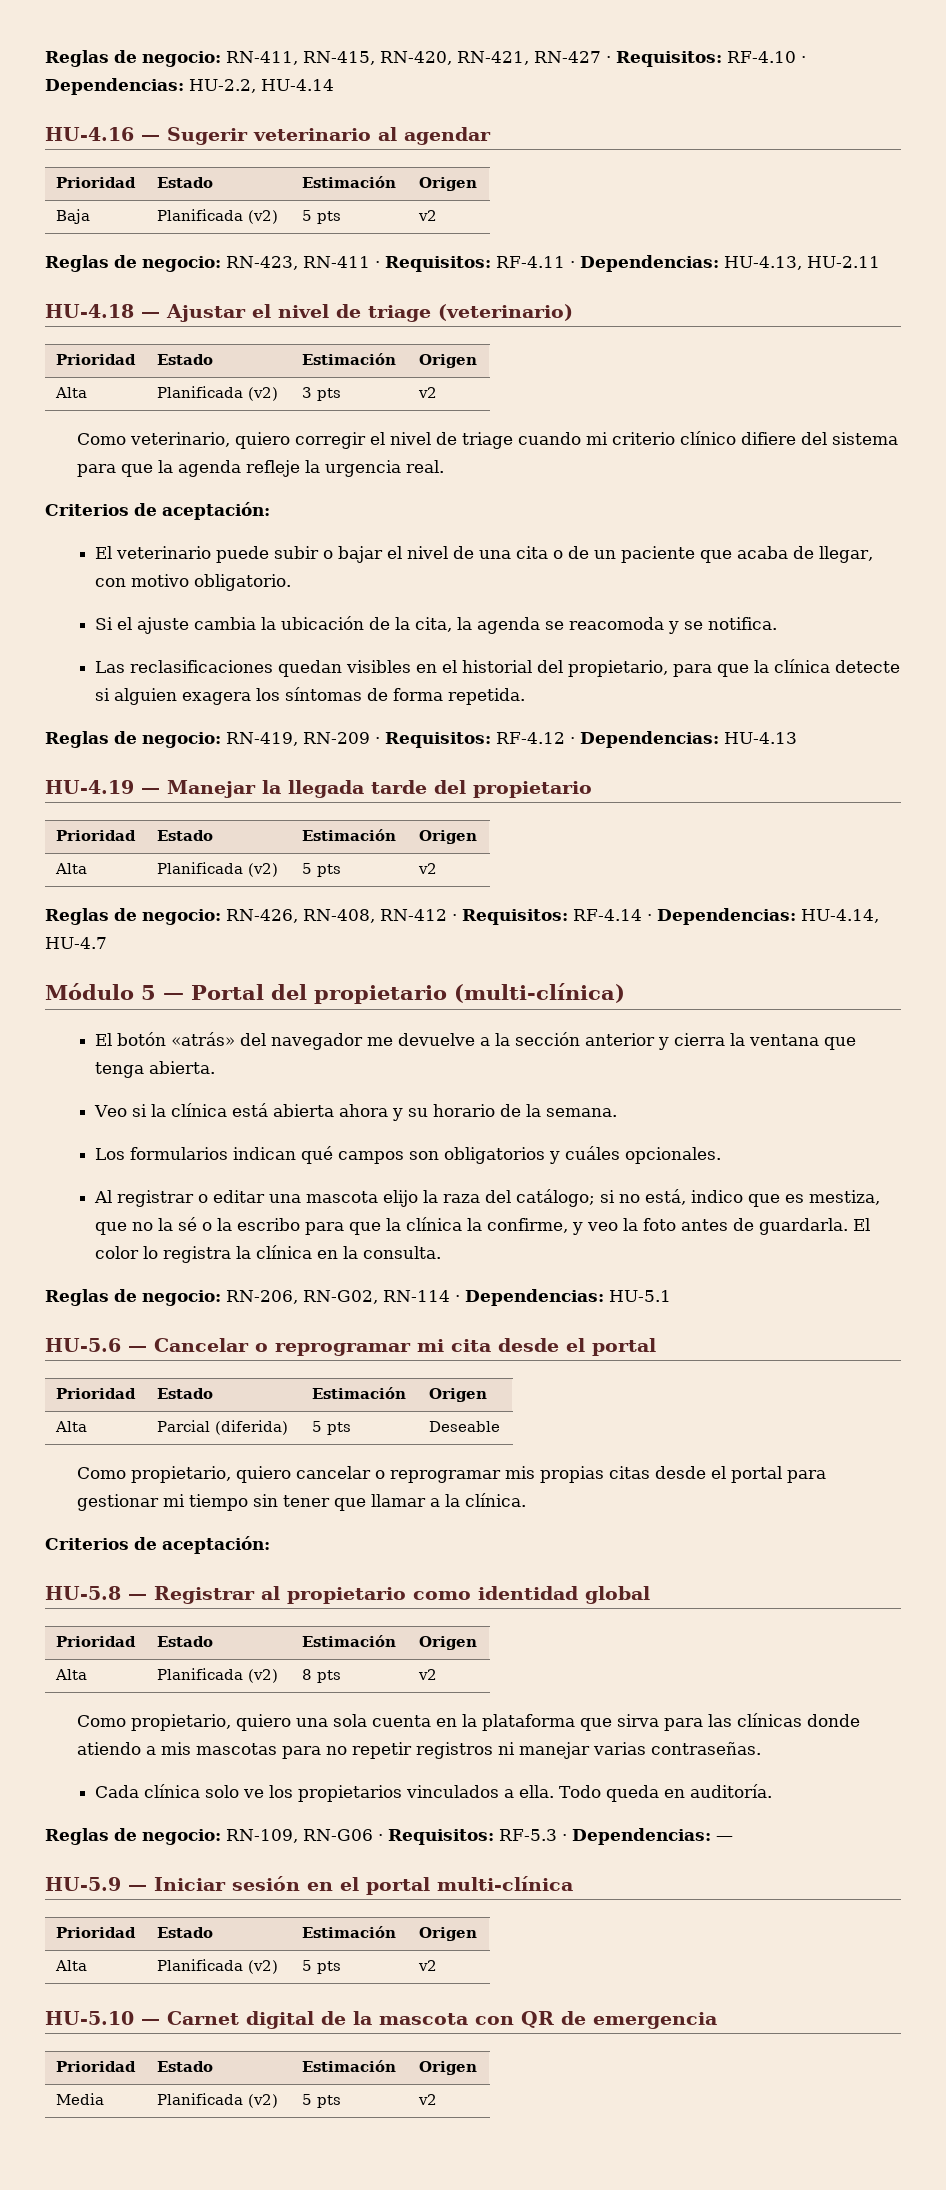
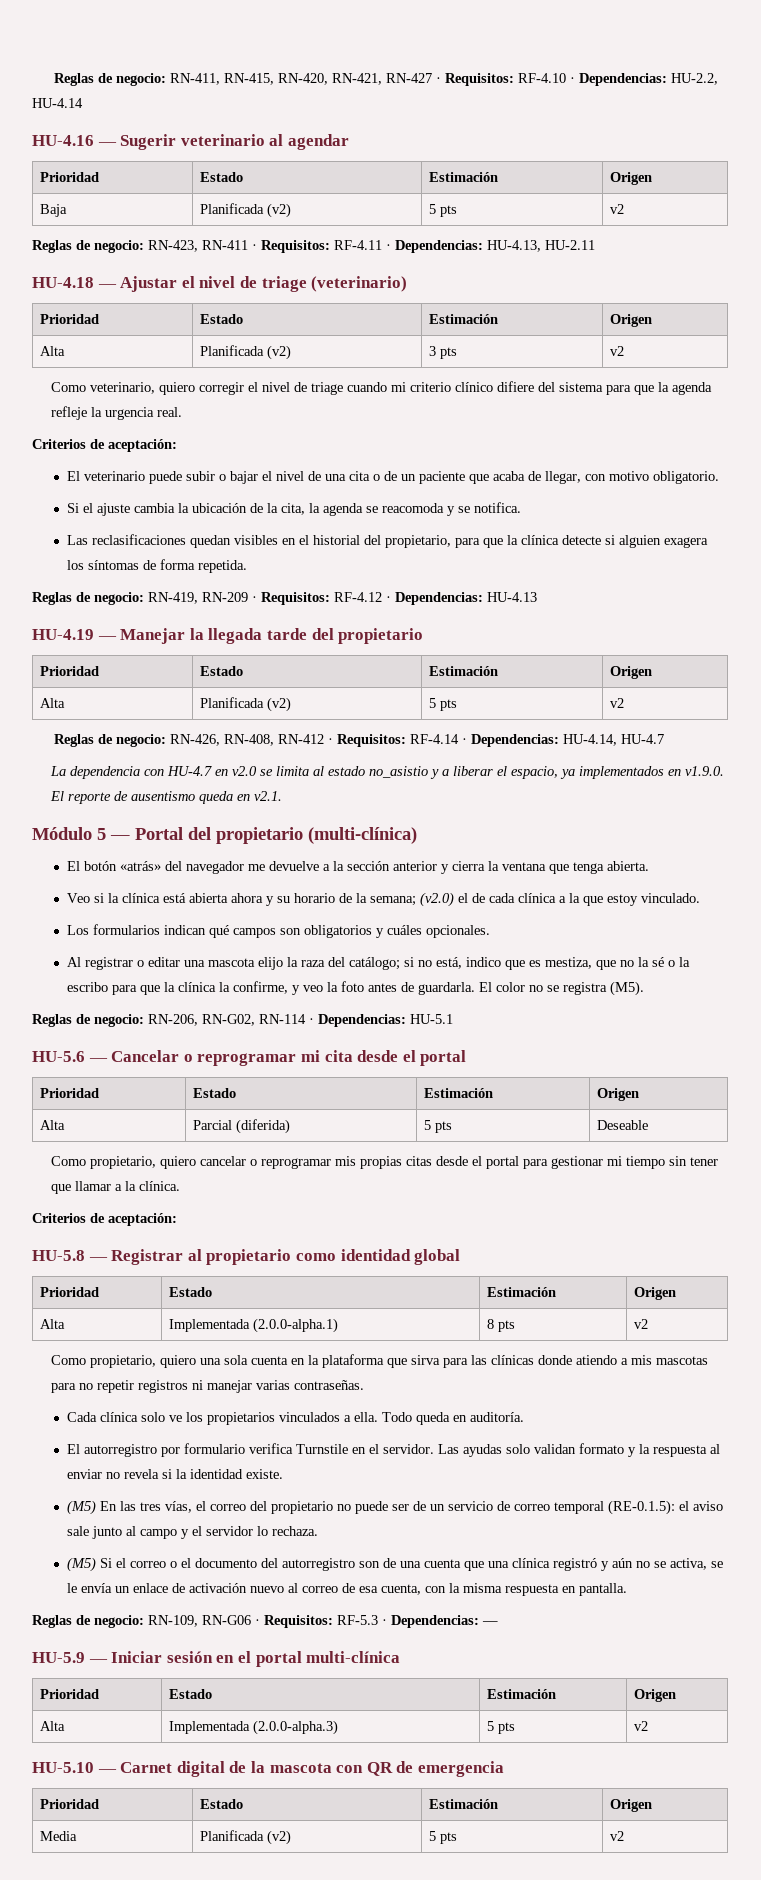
+ La dependencia con HU-4.7 en v2.0 se limita al estado no_asistio y a liberar el espacio, ya implementados en v1.9.0. El reporte de ausentismo queda en v2.1.
- Veo si la clínica está abierta ahora y su horario de la semana.
+ Veo si la clínica está abierta ahora y su horario de la semana; (v2.0) el de cada clínica a la que estoy vinculado.
- El color lo registra la clínica en la consulta.
+ El color no se registra (M5).
- Alta | Planificada (v2) | 8 pts | v2
+ Alta | Implementada (2.0.0-alpha.1) | 8 pts | v2
+ El autorregistro por formulario verifica Turnstile en el servidor. Las ayudas solo validan formato y la respuesta al enviar no revela si la identidad existe.
+ (M5) En las tres vías, el correo del propietario no puede ser de un servicio de correo temporal (RE-0.1.5): el aviso sale junto al campo y el servidor lo rechaza.
+ (M5) Si el correo o el documento del autorregistro son de una cuenta que una clínica registró y aún no se activa, se le envía un enlace de activación nuevo al correo de esa cuenta, con la misma respuesta en pantalla.
  HU-5.9 — Iniciar sesión en el portal multi-clínica
  Prioridad | Estado | Estimación | Origen
- Alta | Planificada (v2) | 5 pts | v2
+ Alta | Implementada (2.0.0-alpha.3) | 5 pts | v2

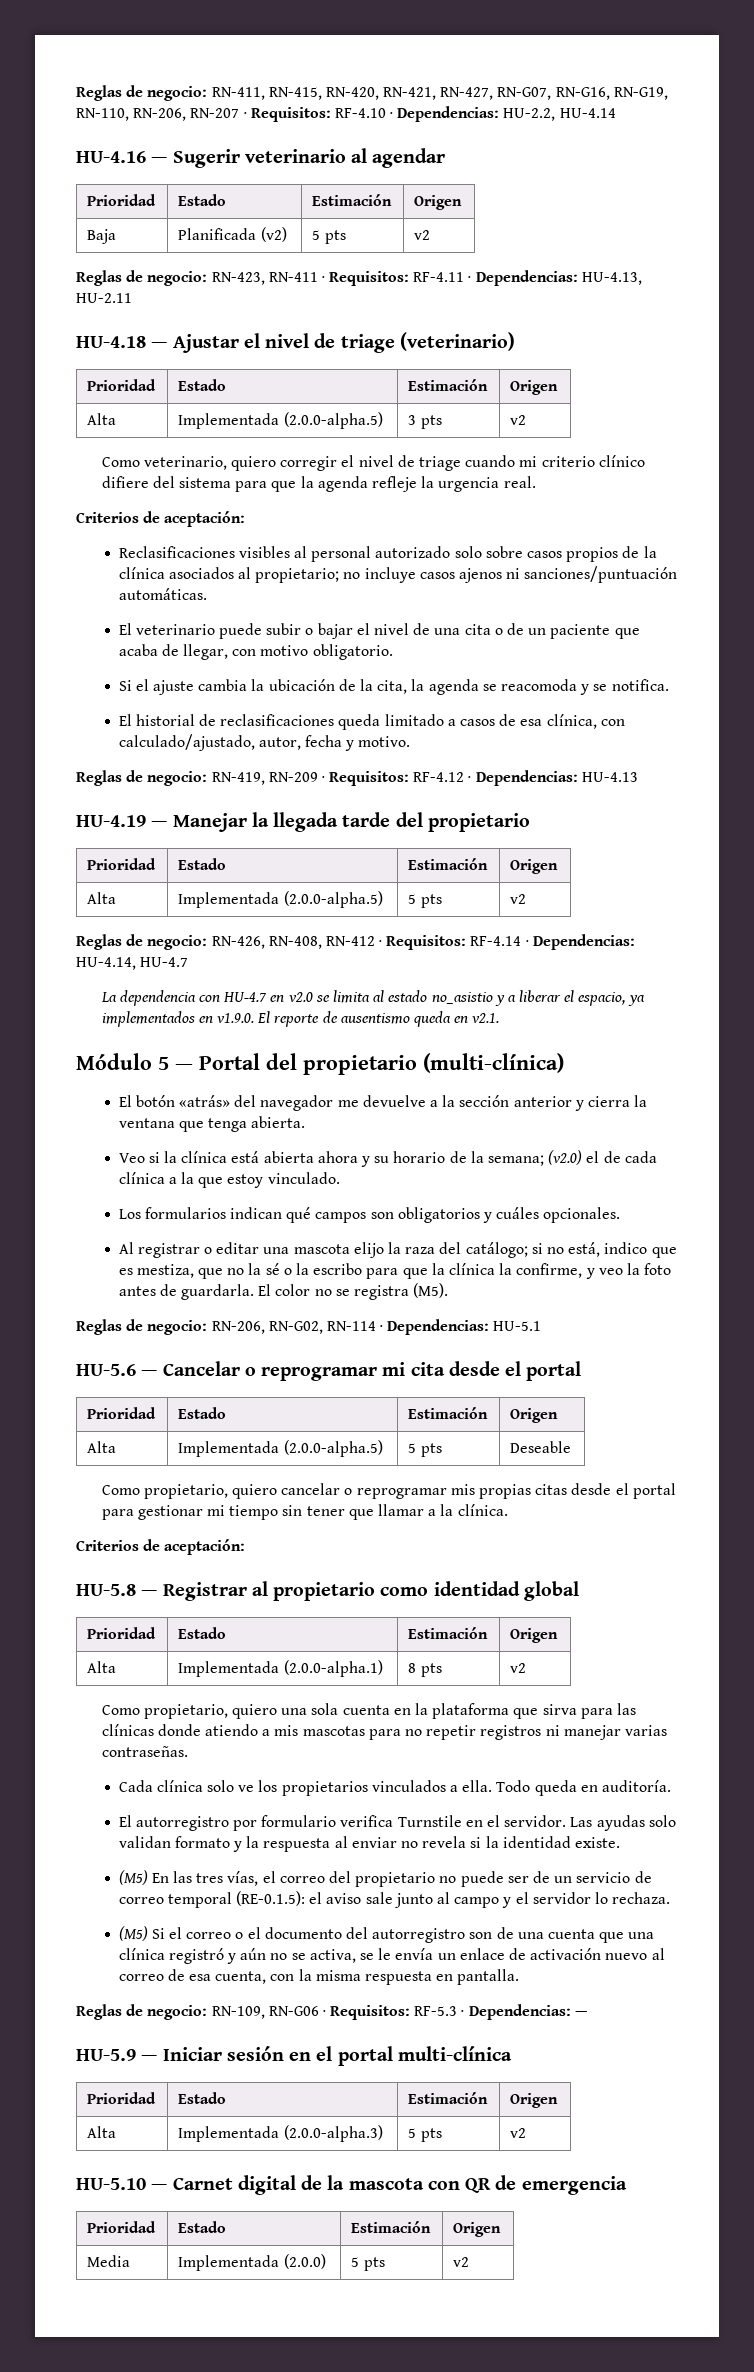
- Reglas de negocio: RN-411, RN-415, RN-420, RN-421, RN-427 · Requisitos: RF-4.10 · Dependencias: HU-2.2, HU-4.14
+ Reglas de negocio: RN-411, RN-415, RN-420, RN-421, RN-427, RN-G07, RN-G16, RN-G19, RN-110, RN-206, RN-207 · Requisitos: RF-4.10 · Dependencias: HU-2.2, HU-4.14
- Alta | Planificada (v2) | 3 pts | v2
+ Alta | Implementada (2.0.0-alpha.5) | 3 pts | v2
+ Reclasificaciones visibles al personal autorizado solo sobre casos propios de la clínica asociados al propietario; no incluye casos ajenos ni sanciones/puntuación automáticas.
- Las reclasificaciones quedan visibles en el historial del propietario, para que la clínica detecte si alguien exagera los síntomas de forma repetida.
+ El historial de reclasificaciones queda limitado a casos de esa clínica, con calculado/ajustado, autor, fecha y motivo.
- Alta | Planificada (v2) | 5 pts | v2
+ Alta | Implementada (2.0.0-alpha.5) | 5 pts | v2
- Alta | Parcial (diferida) | 5 pts | Deseable
+ Alta | Implementada (2.0.0-alpha.5) | 5 pts | Deseable
- Media | Planificada (v2) | 5 pts | v2
+ Media | Implementada (2.0.0) | 5 pts | v2

